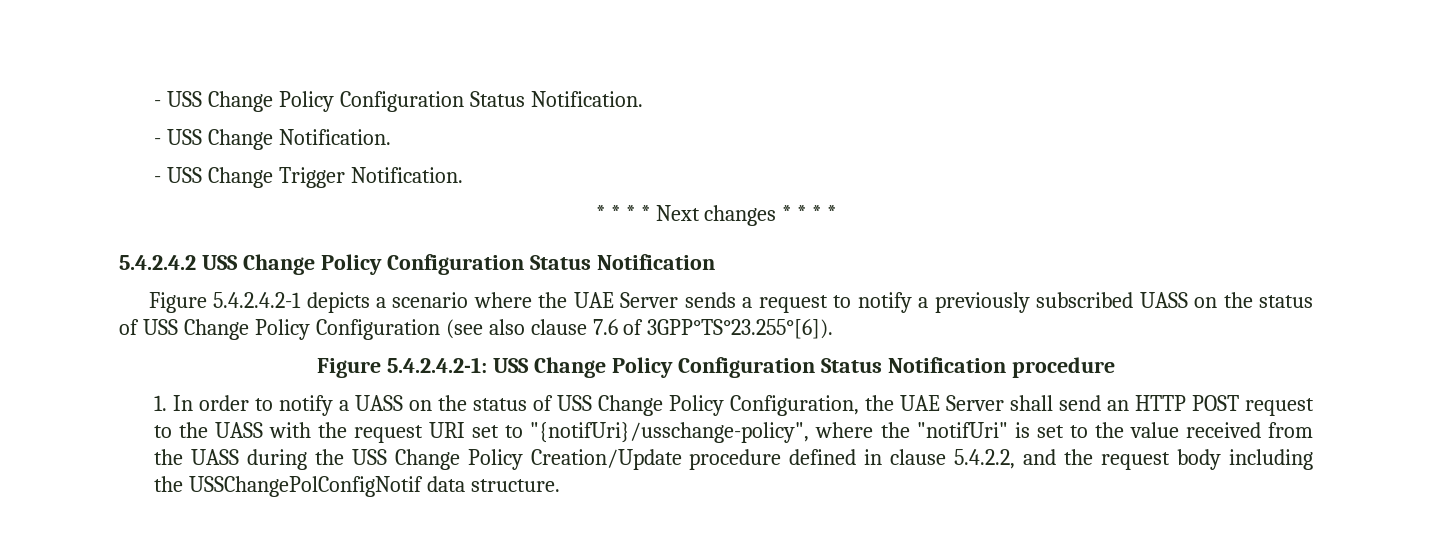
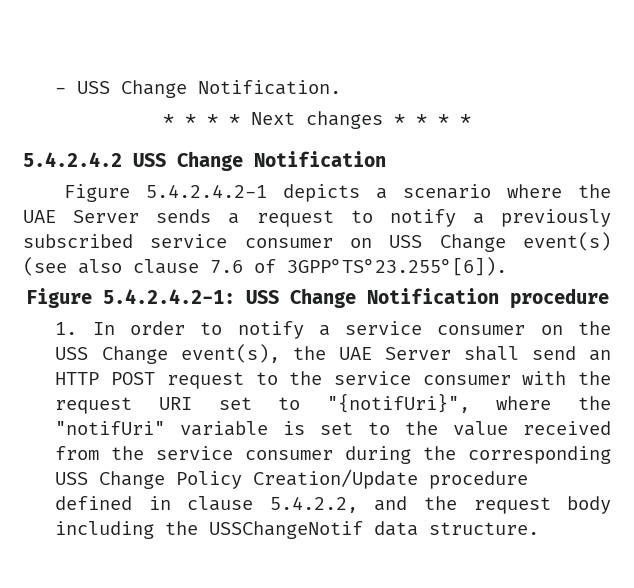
- - USS Change Policy Configuration Status Notification.
  - USS Change Notification.
- - USS Change Trigger Notification.
- 5.4.2.4.2 USS Change Policy Configuration Status Notification
+ 5.4.2.4.2 USS Change Notification
- Figure 5.4.2.4.2-1 depicts a scenario where the UAE Server sends a request to notify a previously subscribed UASS on the status of USS Change Policy Configuration (see also clause 7.6 of 3GPP°TS°23.255°[6]).
+ Figure 5.4.2.4.2-1 depicts a scenario where the UAE Server sends a request to notify a previously subscribed service consumer on USS Change event(s) (see also clause 7.6 of 3GPP°TS°23.255°[6]).
- Figure 5.4.2.4.2-1: USS Change Policy Configuration Status Notification procedure
+ Figure 5.4.2.4.2-1: USS Change Notification procedure
- 1. In order to notify a UASS on the status of USS Change Policy Configuration, the UAE Server shall send an HTTP POST request to the UASS with the request URI set to "{notifUri}/usschange-policy", where the "notifUri" is set to the value received from the UASS during the USS Change Policy Creation/Update procedure defined in clause 5.4.2.2, and the request body including the USSChangePolConfigNotif data structure.
+ 1. In order to notify a service consumer on the USS Change event(s), the UAE Server shall send an HTTP POST request to the service consumer with the request URI set to "{notifUri}", where the "notifUri" variable is set to the value received from the service consumer during the corresponding USS Change Policy Creation/Update procedure defined in clause 5.4.2.2, and the request body including the USSChangeNotif data structure.

